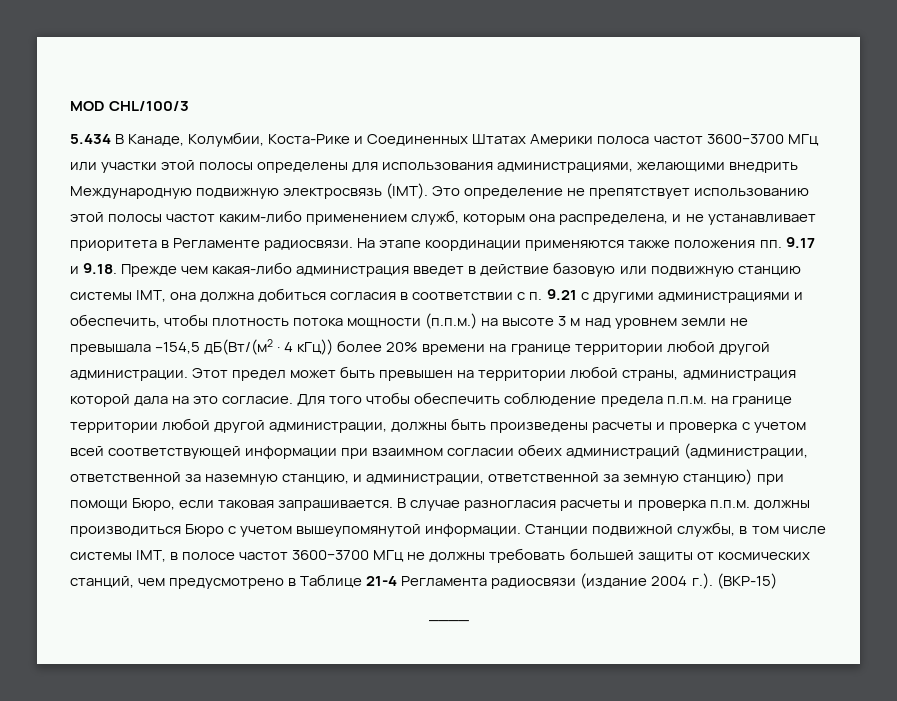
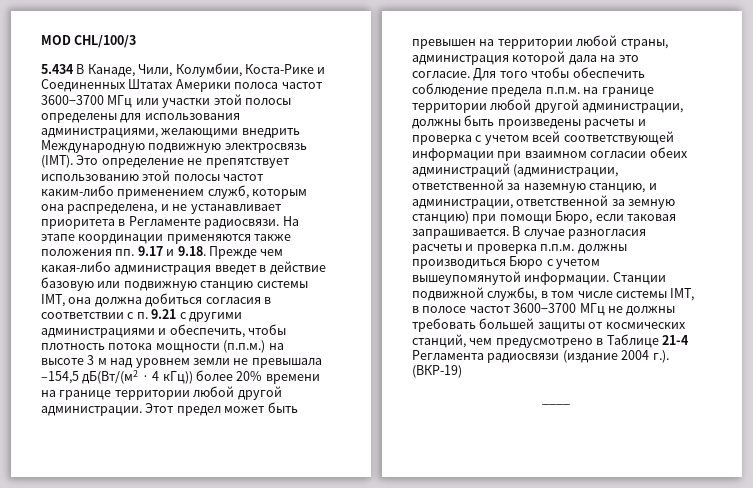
- 5.434 В Канаде, Колумбии, Коста-Рике и Соединенных Штатах Америки полоса частот 3600−3700 МГц или участки этой полосы определены для использования администрациями, желающими внедрить Международную подвижную электросвязь (IMT).
+ 5.434 В Канаде, Чили, Колумбии, Коста-Рике и Соединенных Штатах Америки полоса частот 3600−3700 МГц или участки этой полосы определены для использования администрациями, желающими внедрить Международную подвижную электросвязь (IMT).
- Станции подвижной службы, в том числе системы IMT, в полосе частот 3600−3700 МГц не должны требовать большей защиты от космических станций, чем предусмотрено в Таблице 21-4 Регламента радиосвязи (издание 2004 г.). (ВКР-15)
+ Станции подвижной службы, в том числе системы IMT, в полосе частот 3600−3700 МГц не должны требовать большей защиты от космических станций, чем предусмотрено в Таблице 21-4 Регламента радиосвязи (издание 2004 г.). (ВКР-19)

